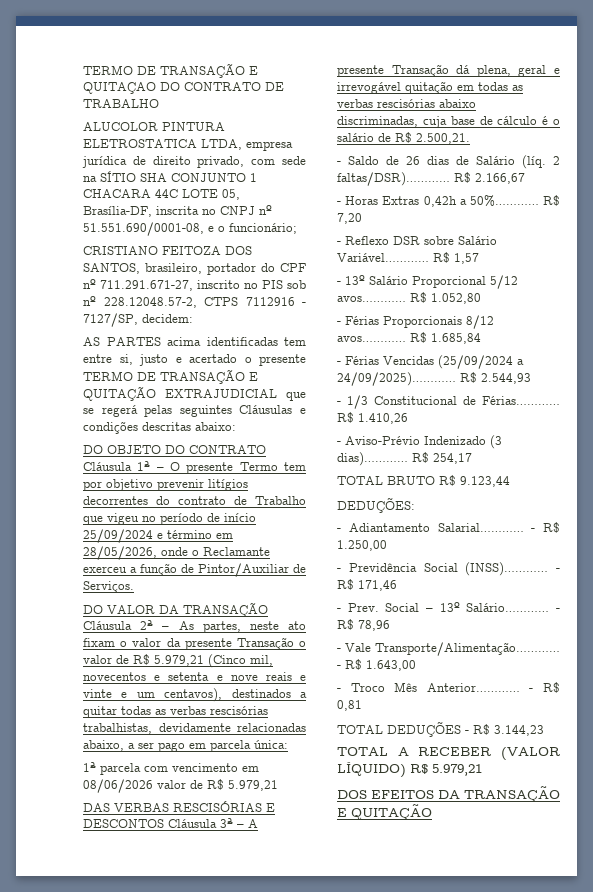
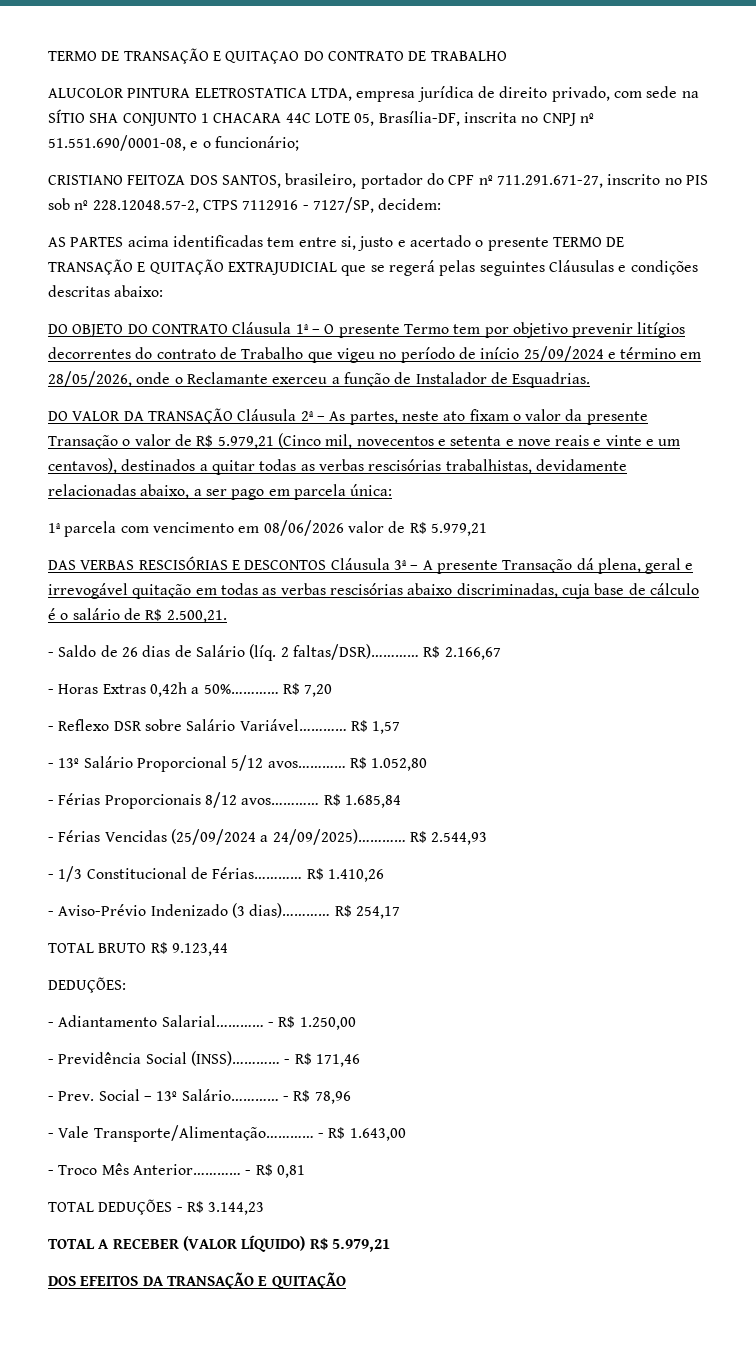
- DO OBJETO DO CONTRATO Cláusula 1ª – O presente Termo tem por objetivo prevenir litígios decorrentes do contrato de Trabalho que vigeu no período de início 25/09/2024 e término em 28/05/2026, onde o Reclamante exerceu a função de Pintor/Auxiliar de Serviços.
+ DO OBJETO DO CONTRATO Cláusula 1ª – O presente Termo tem por objetivo prevenir litígios decorrentes do contrato de Trabalho que vigeu no período de início 25/09/2024 e término em 28/05/2026, onde o Reclamante exerceu a função de Instalador de Esquadrias.

